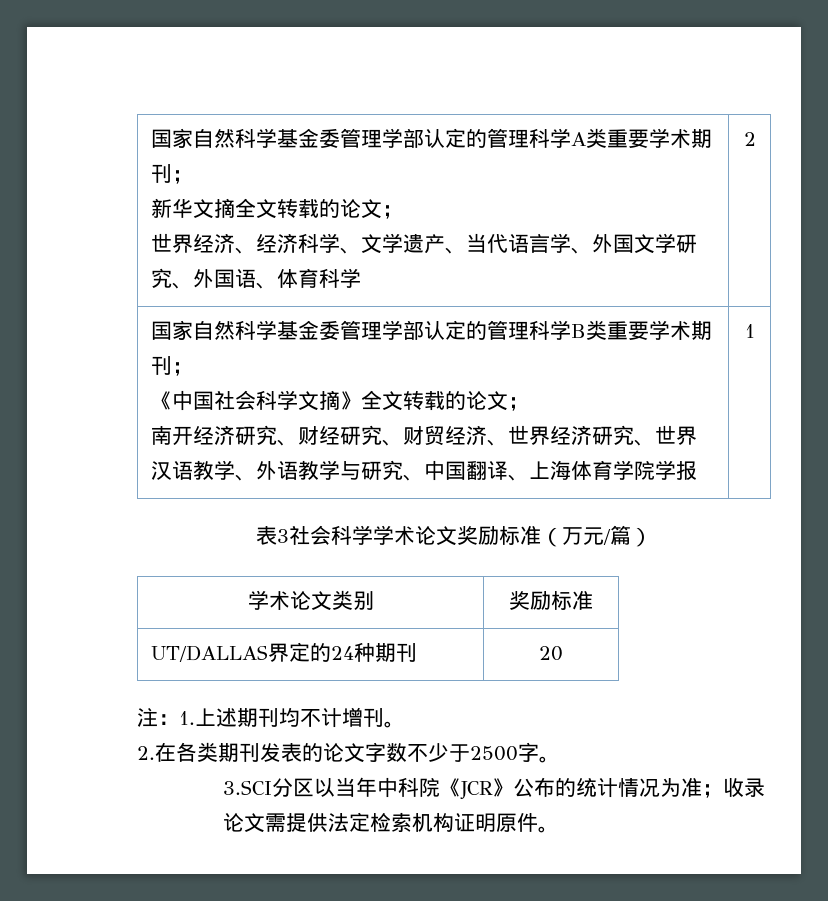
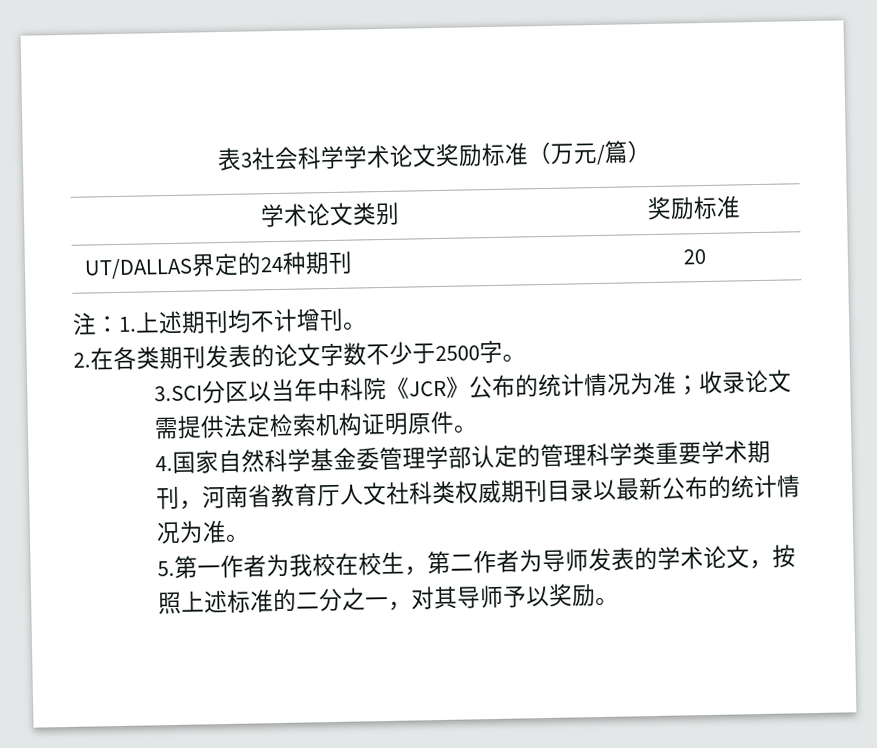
- 国家自然科学基金委管理学部认定的管理科学A类重要学术期刊；
- 新华文摘全文转载的论文；
- 世界经济、经济科学、文学遗产、当代语言学、外国文学研究、外国语、体育科学 | 2
- 国家自然科学基金委管理学部认定的管理科学B类重要学术期刊；
- 《中国社会科学文摘》全文转载的论文；
- 南开经济研究、财经研究、财贸经济、世界经济研究、世界汉语教学、外语教学与研究、中国翻译、上海体育学院学报 | 1
+ 4.国家自然科学基金委管理学部认定的管理科学类重要学术期刊，河南省教育厅人文社科类权威期刊目录以最新公布的统计情况为准。
+ 5.第一作者为我校在校生，第二作者为导师发表的学术论文，按照上述标准的二分之一，对其导师予以奖励。

